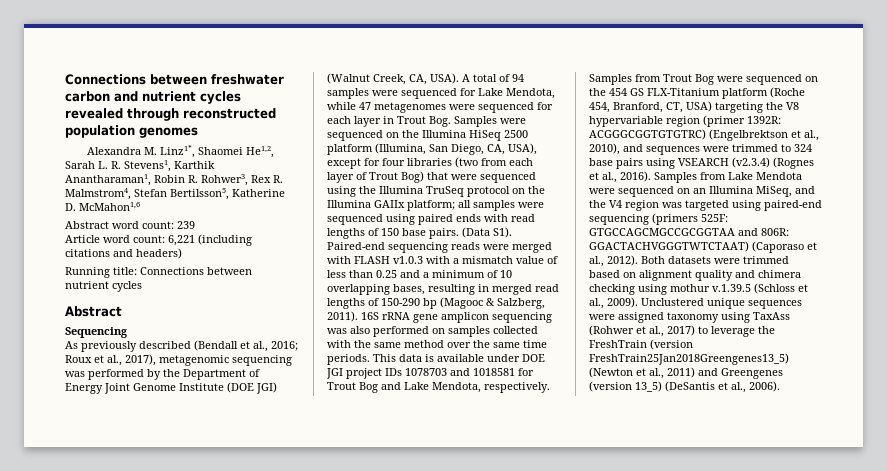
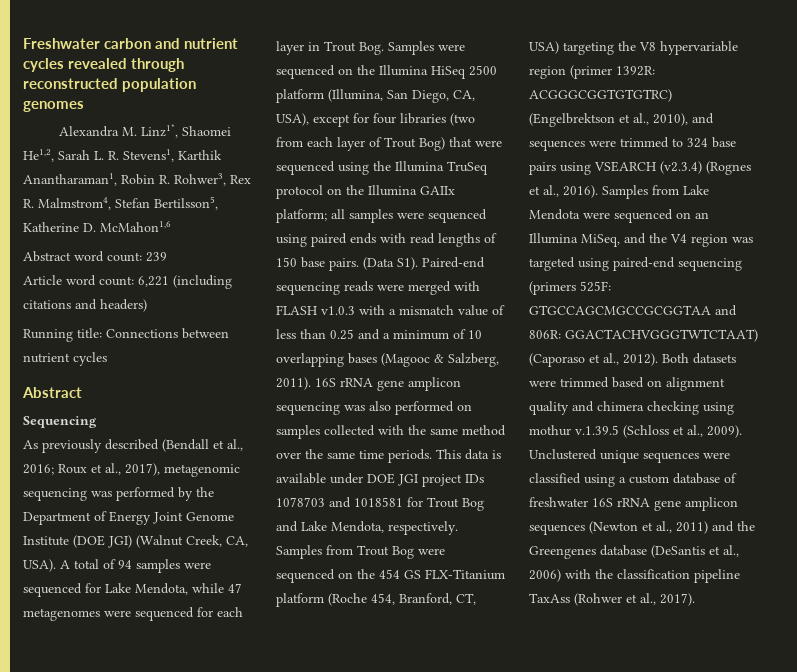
- Connections between freshwater carbon and nutrient cycles revealed through reconstructed population genomes
+ Freshwater carbon and nutrient cycles revealed through reconstructed population genomes
- (Data S1). Paired-end sequencing reads were merged with FLASH v1.0.3 with a mismatch value of less than 0.25 and a minimum of 10 overlapping bases, resulting in merged read lengths of 150-290 bp (Magooc & Salzberg, 2011).
+ (Data S1). Paired-end sequencing reads were merged with FLASH v1.0.3 with a mismatch value of less than 0.25 and a minimum of 10 overlapping bases (Magooc & Salzberg, 2011).
- Unclustered unique sequences were assigned taxonomy using TaxAss (Rohwer et al., 2017) to leverage the FreshTrain (version FreshTrain25Jan2018Greengenes13_5) (Newton et al., 2011) and Greengenes (version 13_5) (DeSantis et al., 2006).
+ Unclustered unique sequences were classified using a custom database of freshwater 16S rRNA gene amplicon sequences (Newton et al., 2011) and the Greengenes database (DeSantis et al., 2006) with the classification pipeline TaxAss (Rohwer et al., 2017).

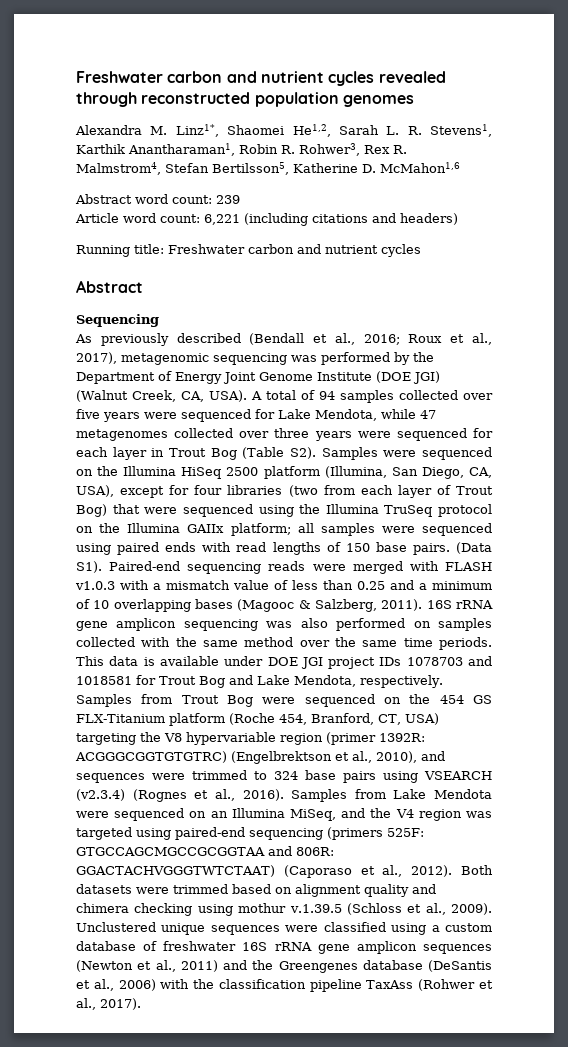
- Running title: Connections between nutrient cycles
+ Running title: Freshwater carbon and nutrient cycles
- A total of 94 samples were sequenced for Lake Mendota, while 47 metagenomes were sequenced for each layer in Trout Bog. Samples were sequenced on the Illumina HiSeq 2500 platform (Illumina, San Diego, CA, USA), except for four libraries (two from each layer of Trout Bog) that were sequenced using the Illumina TruSeq protocol on the Illumina GAIIx platform;
+ A total of 94 samples collected over five years were sequenced for Lake Mendota, while 47 metagenomes collected over three years were sequenced for each layer in Trout Bog (Table S2). Samples were sequenced on the Illumina HiSeq 2500 platform (Illumina, San Diego, CA, USA), except for four libraries (two from each layer of Trout Bog) that were sequenced using the Illumina TruSeq protocol on the Illumina GAIIx platform;

